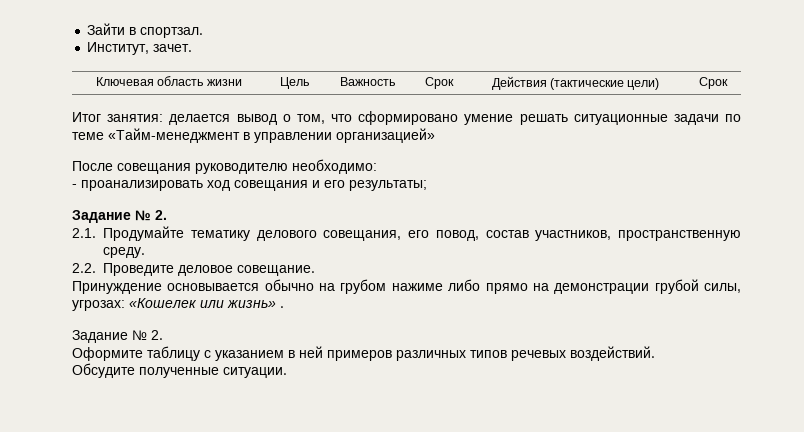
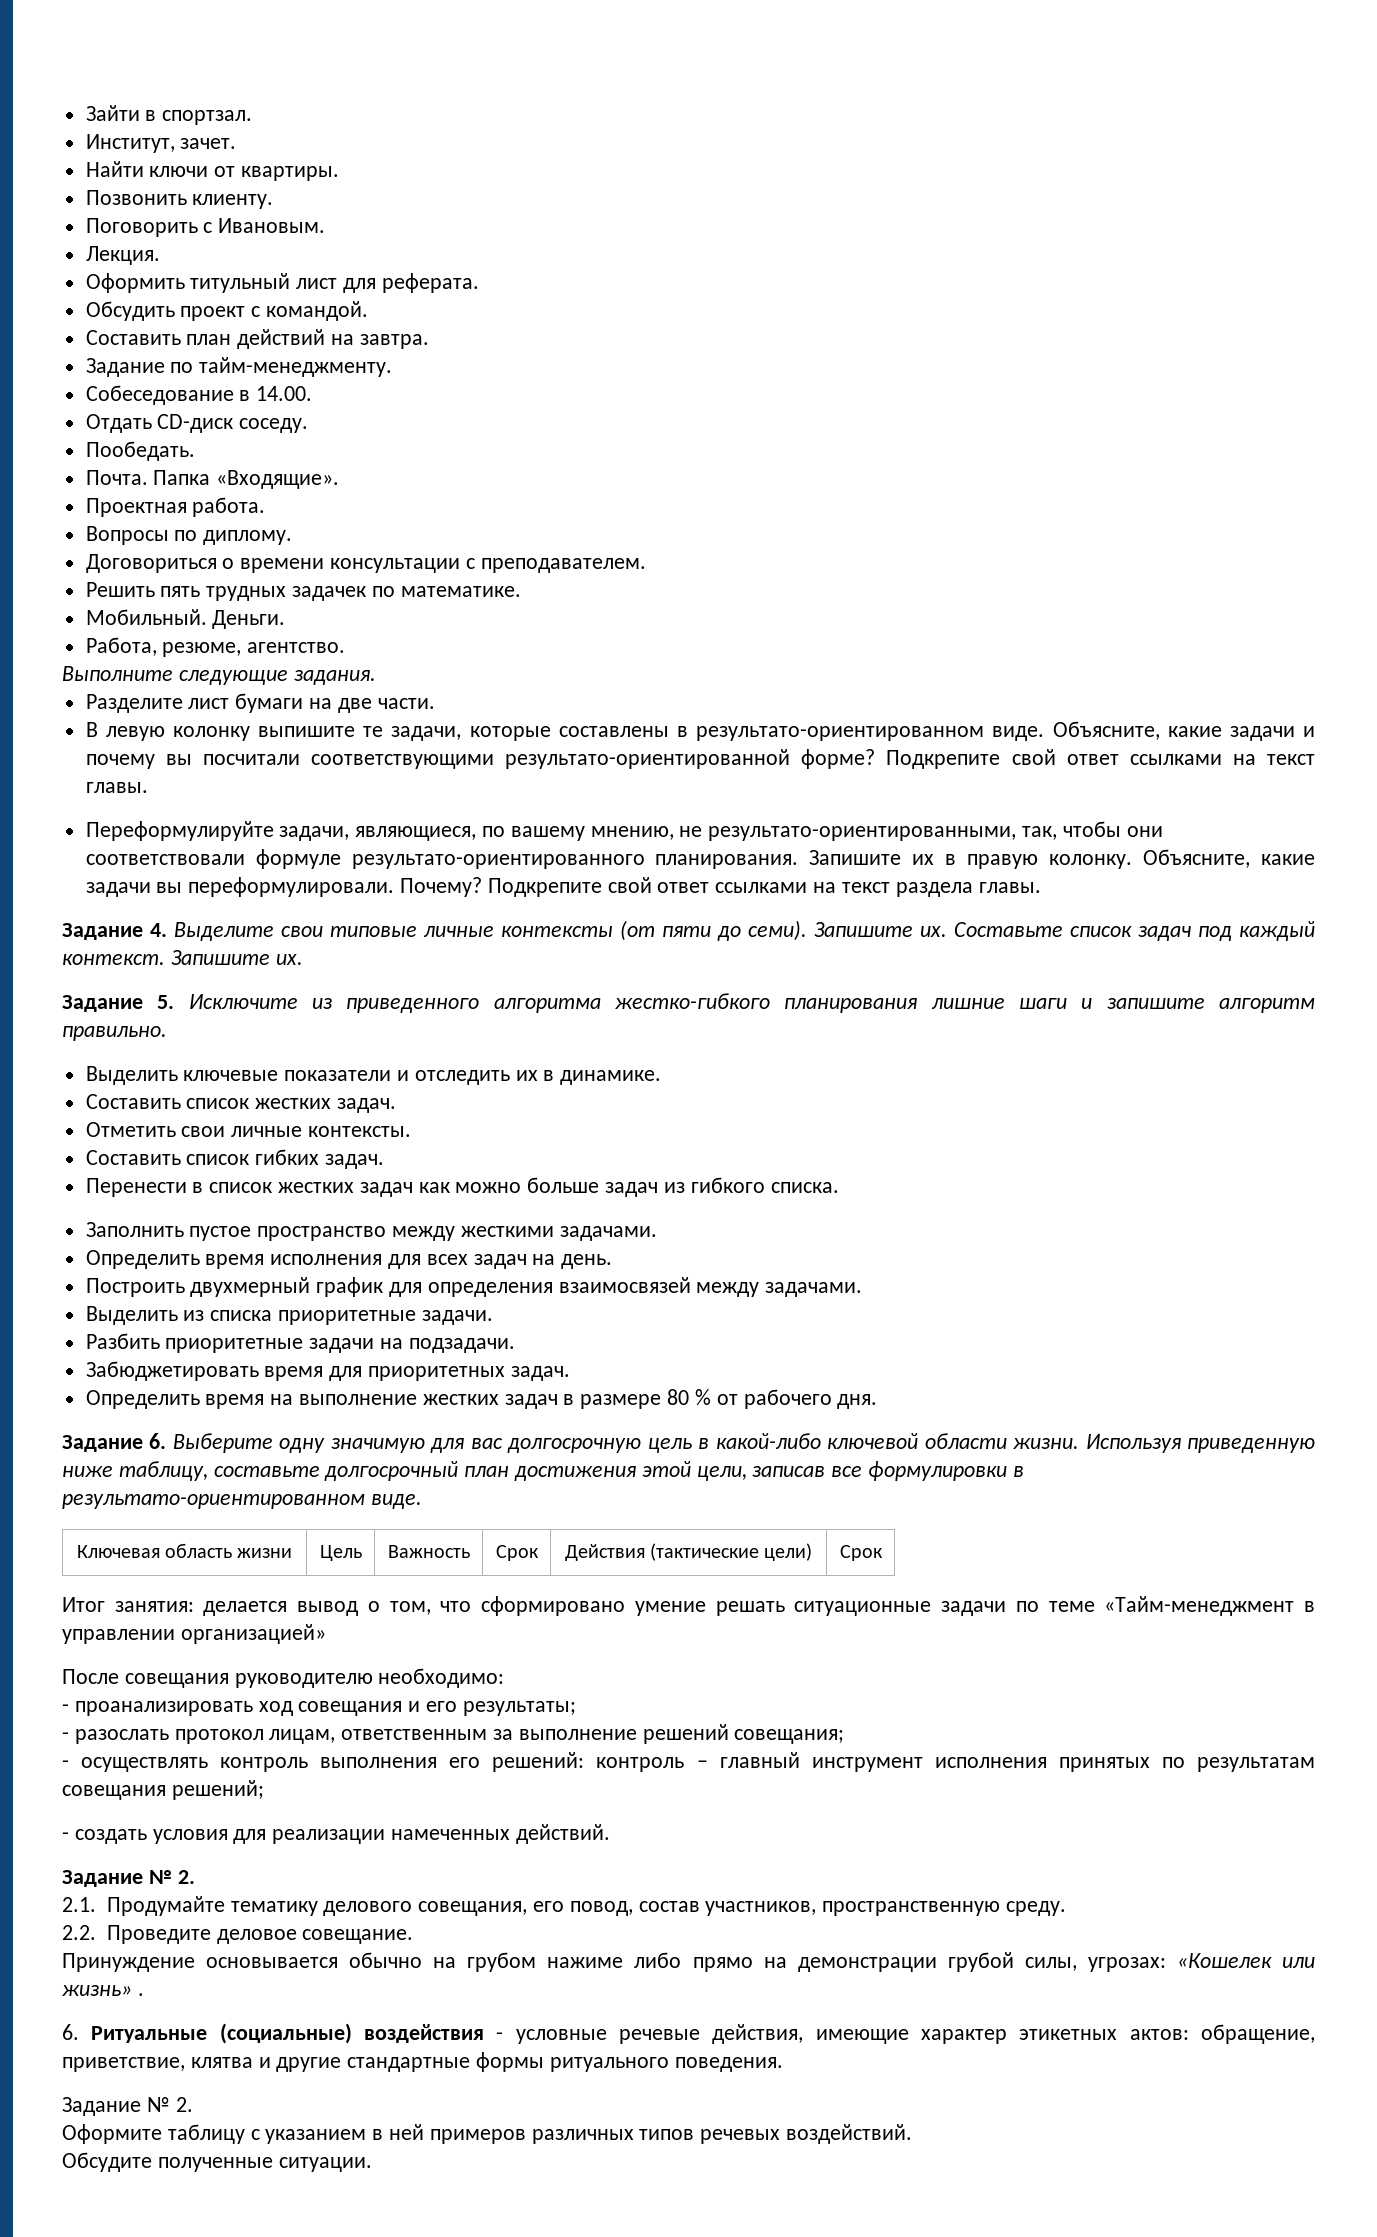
+ Найти ключи от квартиры.
+ Позвонить клиенту.
+ Поговорить с Ивановым.
+ Лекция.
+ Оформить титульный лист для реферата.
+ Обсудить проект с командой.
+ Составить план действий на завтра.
+ Задание по тайм-менеджменту.
+ Собеседование в 14.00.
+ Отдать CD-диск соседу.
+ Пообедать.
+ Почта. Папка «Входящие».
+ Проектная работа.
+ Вопросы по диплому.
+ Договориться о времени консультации с преподавателем.
+ Решить пять трудных задачек по математике.
+ Мобильный. Деньги.
+ Работа, резюме, агентство.
+ Выполните следующие задания.
+ Разделите лист бумаги на две части.
+ В левую колонку выпишите те задачи, которые составлены в результато-ориентированном виде. Объясните, какие задачи и почему вы посчитали соответствующими результато-ориентированной форме? Подкрепите свой ответ ссылками на текст главы.
+ Переформулируйте задачи, являющиеся, по вашему мнению, не результато-ориентированными, так, чтобы они соответствовали формуле результато-ориентированного планирования. Запишите их в правую колонку. Объясните, какие задачи вы переформулировали. Почему? Подкрепите свой ответ ссылками на текст раздела главы.
+ Задание 4. Выделите свои типовые личные контексты (от пяти до семи). Запишите их. Составьте список задач под каждый контекст. Запишите их.
+ Задание 5. Исключите из приведенного алгоритма жестко-гибкого планирования лишние шаги и запишите алгоритм правильно.
+ Выделить ключевые показатели и отследить их в динамике.
+ Составить список жестких задач.
+ Отметить свои личные контексты.
+ Составить список гибких задач.
+ Перенести в список жестких задач как можно больше задач из гибкого списка.
+ Заполнить пустое пространство между жесткими задачами.
+ Определить время исполнения для всех задач на день.
+ Построить двухмерный график для определения взаимосвязей между задачами.
+ Выделить из списка приоритетные задачи.
+ Разбить приоритетные задачи на подзадачи.
+ Забюджетировать время для приоритетных задач.
+ Определить время на выполнение жестких задач в размере 80 % от рабочего дня.
+ Задание 6. Выберите одну значимую для вас долгосрочную цель в какой-либо ключевой области жизни. Используя приведенную ниже таблицу, составьте долгосрочный план достижения этой цели, записав все формулировки в результато-ориентированном виде.
+ - разослать протокол лицам, ответственным за выполнение решений совещания;
+ - осуществлять контроль выполнения его решений: контроль – главный инструмент исполнения принятых по результатам совещания решений;
+ - создать условия для реализации намеченных действий.
+ 6. Ритуальные (социальные) воздействия - условные речевые действия, имеющие характер этикетных актов: обращение, приветствие, клятва и другие стандартные формы ритуального поведения.

